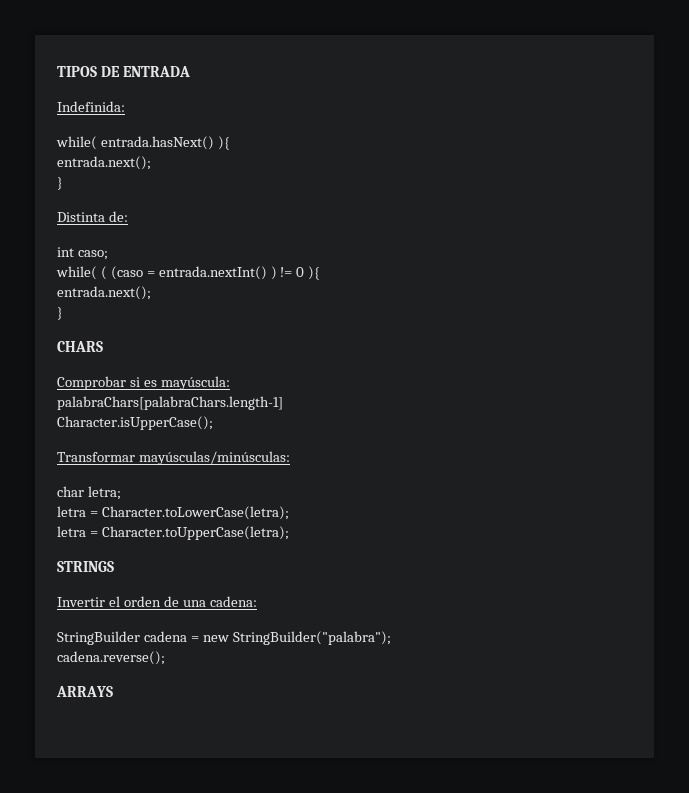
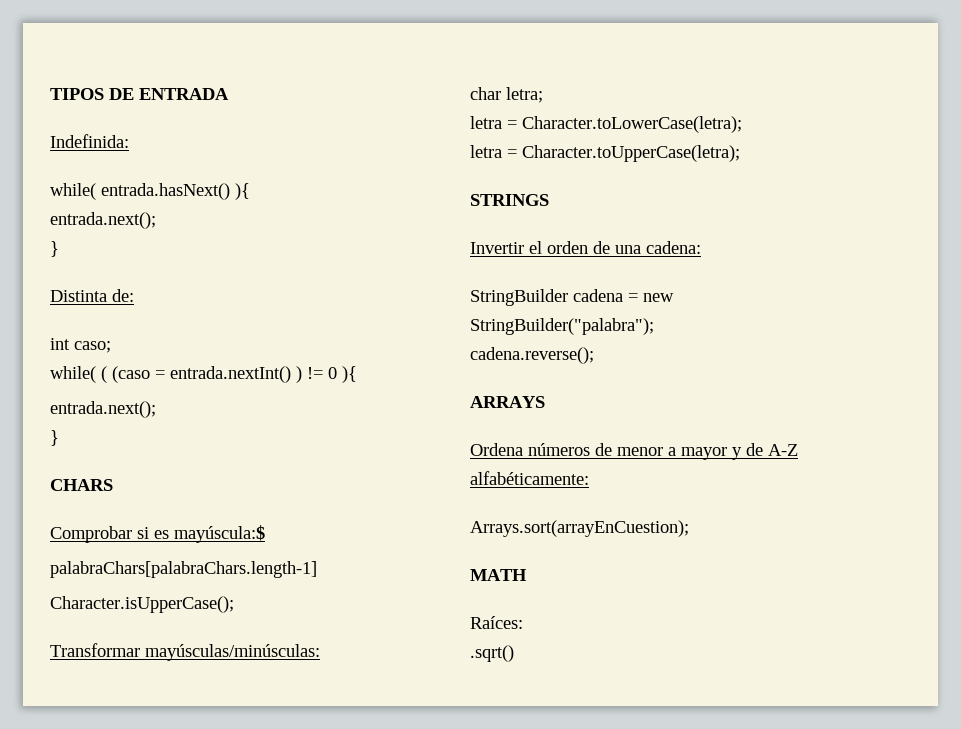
- Comprobar si es mayúscula:
+ Comprobar si es mayúscula:$
+ Ordena números de menor a mayor y de A-Z alfabéticamente:
+ Arrays.sort(arrayEnCuestion);
+ MATH
+ Raíces:
+ .sqrt()

